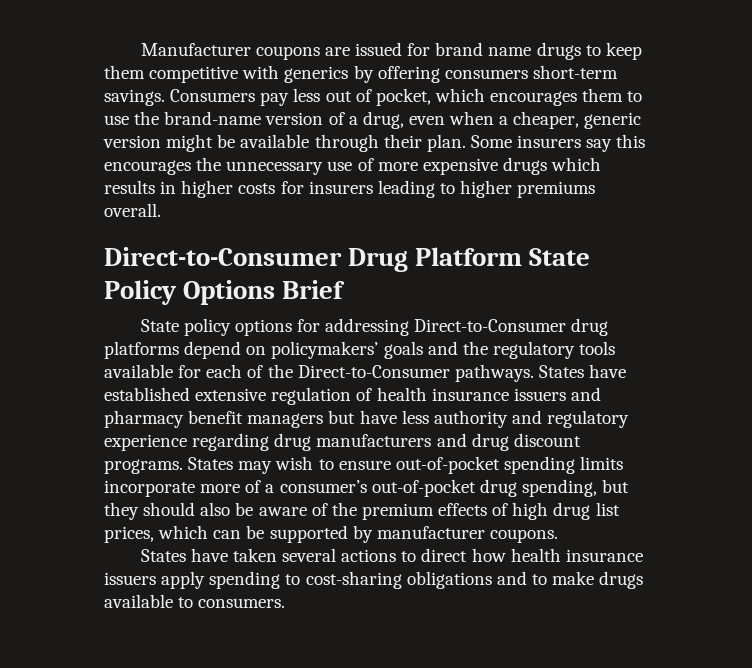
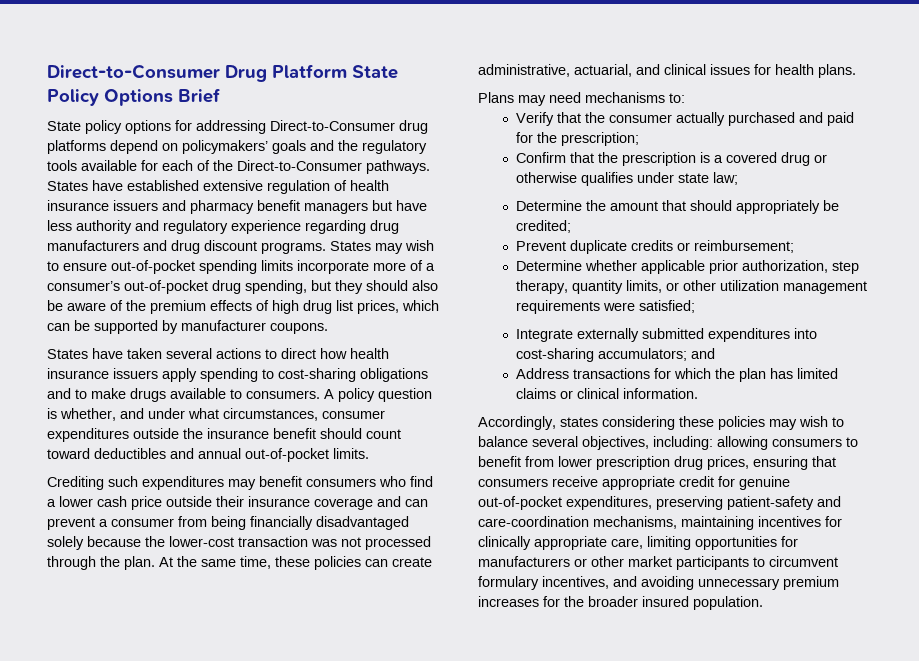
- Manufacturer coupons are issued for brand name drugs to keep them competitive with generics by offering consumers short-term savings. Consumers pay less out of pocket, which encourages them to use the brand-name version of a drug, even when a cheaper, generic version might be available through their plan. Some insurers say this encourages the unnecessary use of more expensive drugs which results in higher costs for insurers leading to higher premiums overall.
+ A policy question is whether, and under what circumstances, consumer expenditures outside the insurance benefit should count toward deductibles and annual out-of-pocket limits.
+ Crediting such expenditures may benefit consumers who find a lower cash price outside their insurance coverage and can prevent a consumer from being financially disadvantaged solely because the lower-cost transaction was not processed through the plan. At the same time, these policies can create administrative, actuarial, and clinical issues for health plans.
+ Plans may need mechanisms to:
+ Verify that the consumer actually purchased and paid for the prescription;
+ Confirm that the prescription is a covered drug or otherwise qualifies under state law;
+ Determine the amount that should appropriately be credited;
+ Prevent duplicate credits or reimbursement;
+ Determine whether applicable prior authorization, step therapy, quantity limits, or other utilization management requirements were satisfied;
+ Integrate externally submitted expenditures into cost-sharing accumulators; and
+ Address transactions for which the plan has limited claims or clinical information.
+ Accordingly, states considering these policies may wish to balance several objectives, including: allowing consumers to benefit from lower prescription drug prices, ensuring that consumers receive appropriate credit for genuine out-of-pocket expenditures, preserving patient-safety and care-coordination mechanisms, maintaining incentives for clinically appropriate care, limiting opportunities for manufacturers or other market participants to circumvent formulary incentives, and avoiding unnecessary premium increases for the broader insured population.

